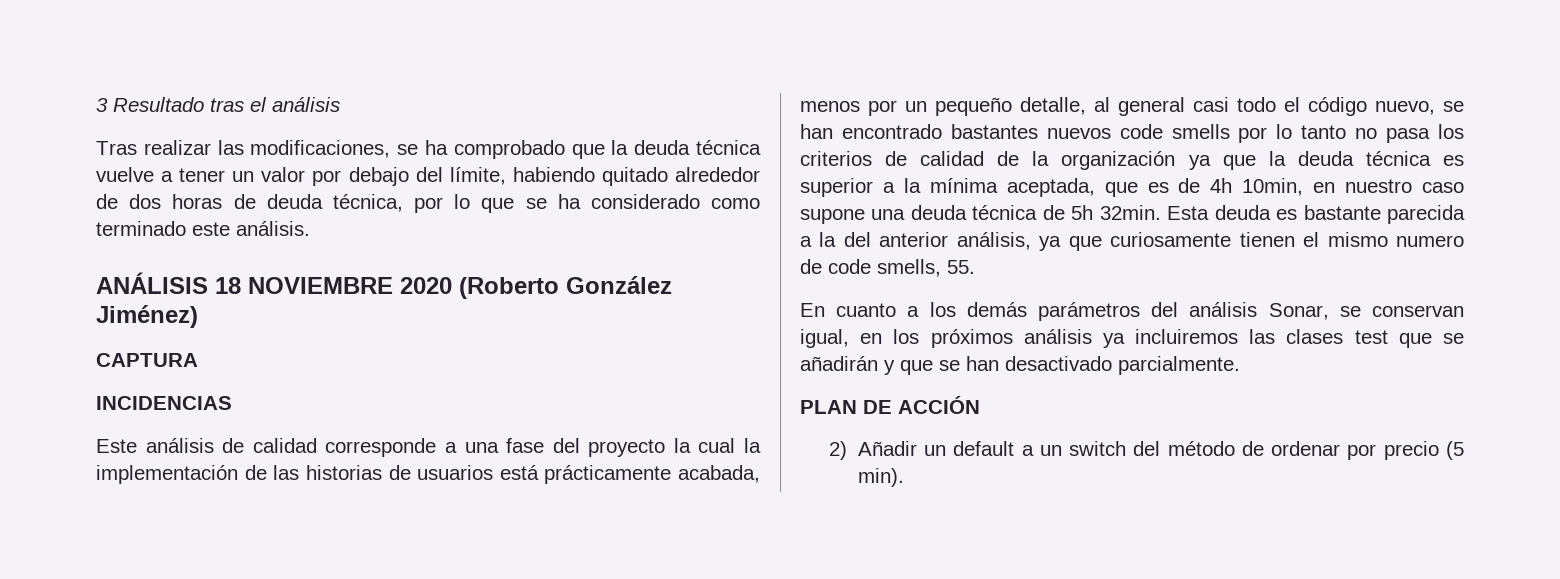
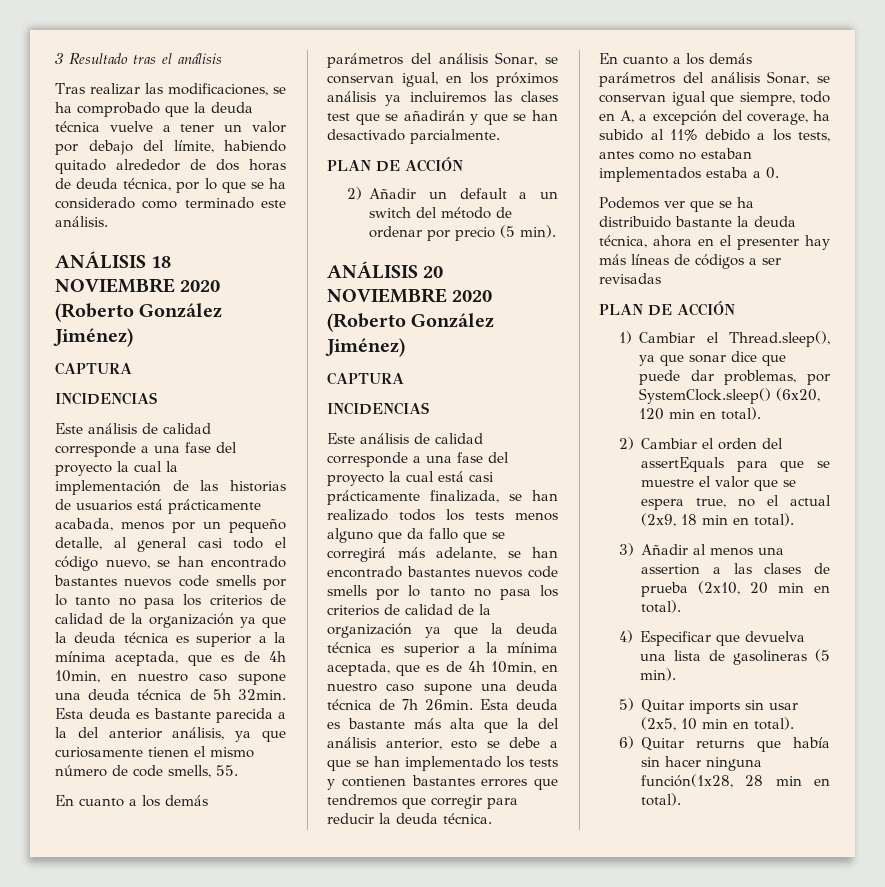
- Esta deuda es bastante parecida a la del anterior análisis, ya que curiosamente tienen el mismo numero de code smells, 55.
+ Esta deuda es bastante parecida a la del anterior análisis, ya que curiosamente tienen el mismo número de code smells, 55.
+ ANÁLISIS 20 NOVIEMBRE 2020 (Roberto González Jiménez)
+ CAPTURA
+ INCIDENCIAS
+ Este análisis de calidad corresponde a una fase del proyecto la cual está casi prácticamente finalizada, se han realizado todos los tests menos alguno que da fallo que se corregirá más adelante, se han encontrado bastantes nuevos code smells por lo tanto no pasa los criterios de calidad de la organización ya que la deuda técnica es superior a la mínima aceptada, que es de 4h 10min, en nuestro caso supone una deuda técnica de 7h 26min. Esta deuda es bastante más alta que la del análisis anterior, esto se debe a que se han implementado los tests y contienen bastantes errores que tendremos que corregir para reducir la deuda técnica.
+ En cuanto a los demás parámetros del análisis Sonar, se conservan igual que siempre, todo en A, a excepción del coverage, ha subido al 11% debido a los tests, antes como no estaban implementados estaba a 0.
+ Podemos ver que se ha distribuido bastante la deuda técnica, ahora en el presenter hay más líneas de códigos a ser revisadas
+ PLAN DE ACCIÓN
+ 1) Cambiar el Thread.sleep(), ya que sonar dice que puede dar problemas, por SystemClock.sleep() (6x20, 120 min en total).
+ 2) Cambiar el orden del assertEquals para que se muestre el valor que se espera true, no el actual (2x9, 18 min en total).
+ 3) Añadir al menos una assertion a las clases de prueba (2x10, 20 min en total).
+ 4) Especificar que devuelva una lista de gasolineras (5 min).
+ 5) Quitar imports sin usar (2x5, 10 min en total).
+ 6) Quitar returns que había sin hacer ninguna función(1x28, 28 min en total).

